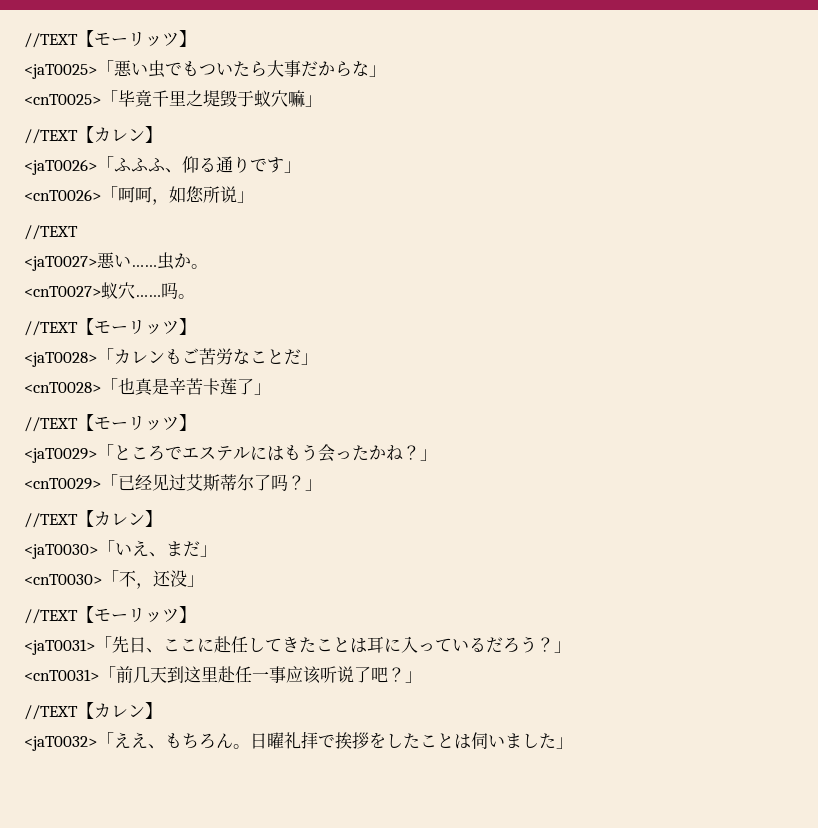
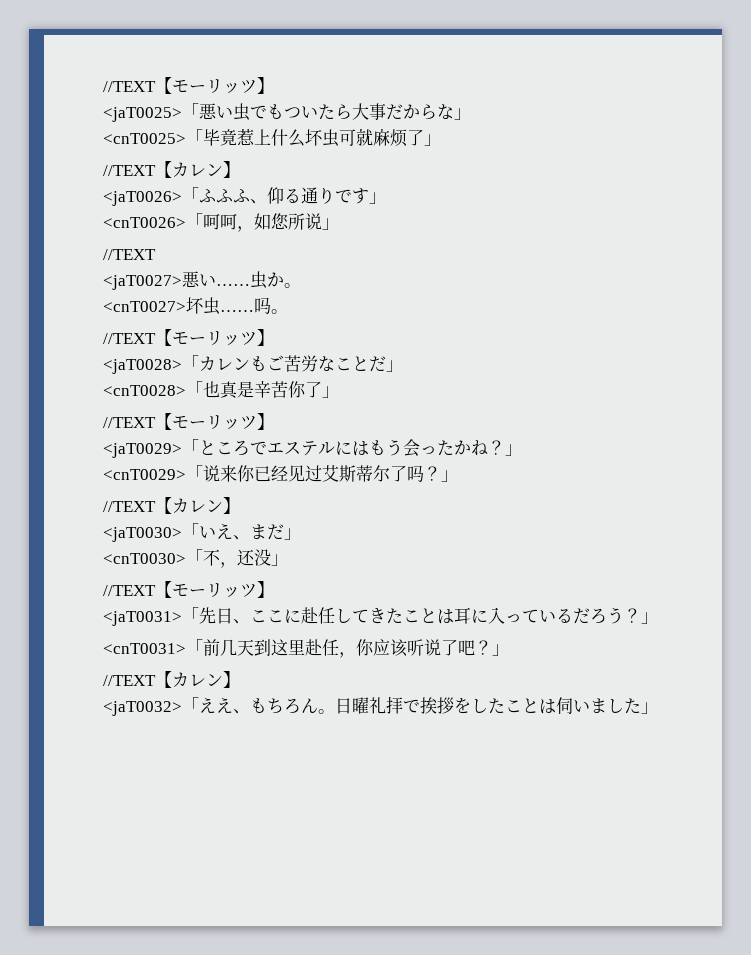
- <cnT0025>「毕竟千里之堤毁于蚁穴嘛」
+ <cnT0025>「毕竟惹上什么坏虫可就麻烦了」
- <cnT0027>蚁穴……
+ <cnT0027>坏虫……
- <cnT0028>「也真是辛苦卡莲了」
+ <cnT0028>「也真是辛苦你了」
- <cnT0029>「已经见过艾斯蒂尔了吗？」
+ <cnT0029>「说来你已经见过艾斯蒂尔了吗？」
- <cnT0031>「前几天到这里赴任一事应该听说了吧？」
+ <cnT0031>「前几天到这里赴任，你应该听说了吧？」

